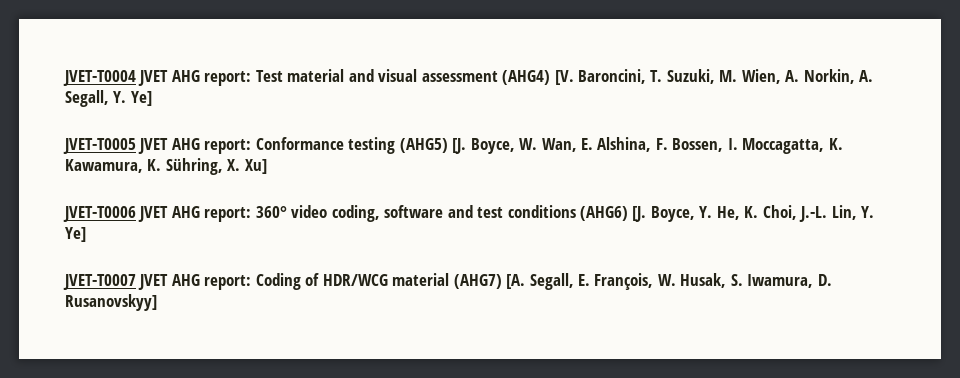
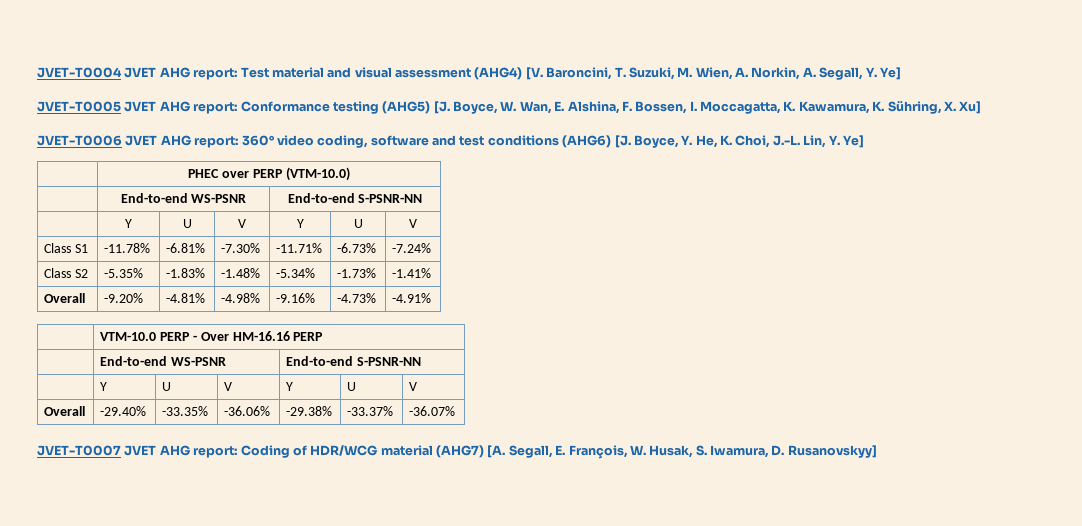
+ | PHEC over PERP (VTM-10.0)
+ | End-to-end WS-PSNR | End-to-end S-PSNR-NN
+ | Y | U | V | Y | U | V
+ Class S1 | -11.78% | -6.81% | -7.30% | -11.71% | -6.73% | -7.24%
+ Class S2 | -5.35% | -1.83% | -1.48% | -5.34% | -1.73% | -1.41%
+ Overall | -9.20% | -4.81% | -4.98% | -9.16% | -4.73% | -4.91%
+ | VTM-10.0 PERP - Over HM-16.16 PERP
+ | End-to-end WS-PSNR | End-to-end S-PSNR-NN
+ | Y | U | V | Y | U | V
+ Overall | -29.40% | -33.35% | -36.06% | -29.38% | -33.37% | -36.07%

